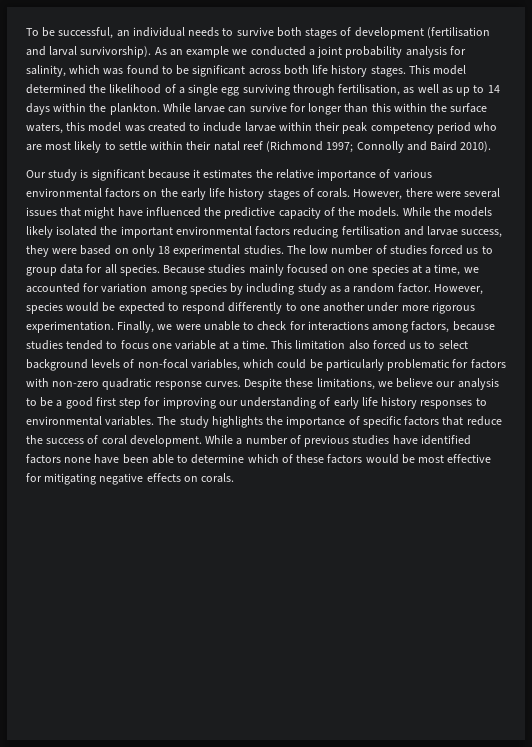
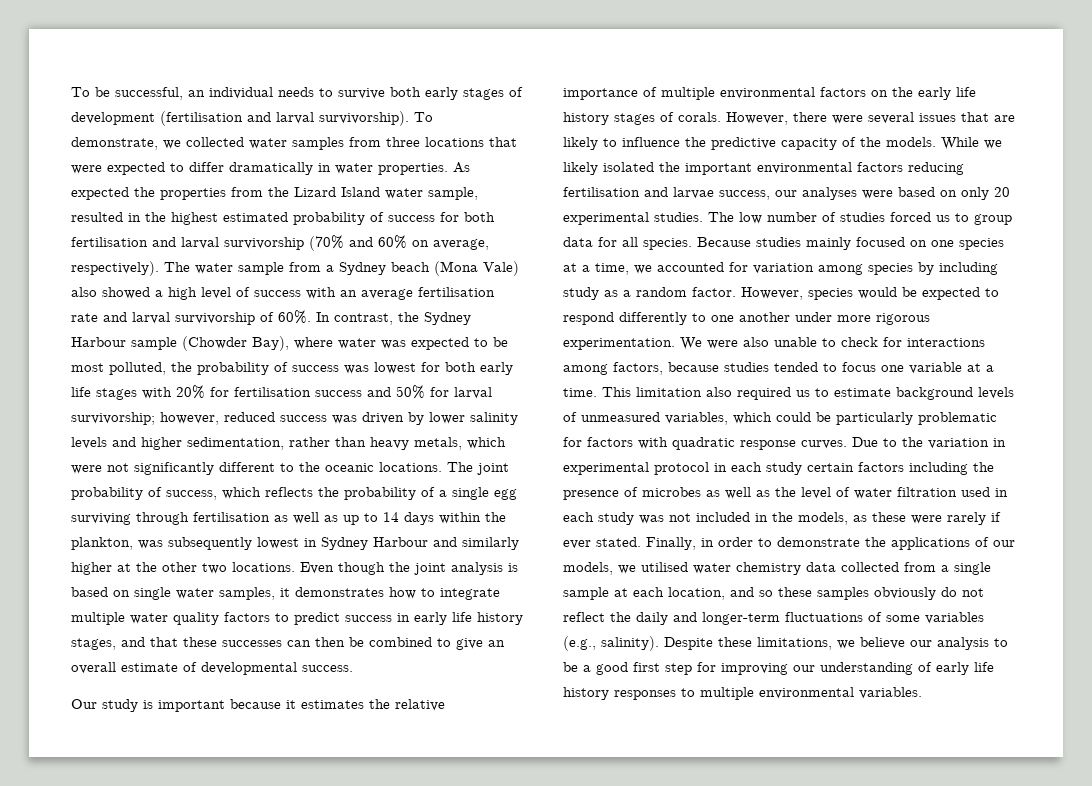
- To be successful, an individual needs to survive both stages of development (fertilisation and larval survivorship).
+ To be successful, an individual needs to survive both early stages of development (fertilisation and larval survivorship).
- As an example we conducted a joint probability analysis for salinity, which was found to be significant across both life history stages. This model determined the likelihood of a single egg surviving through fertilisation, as well as up to 14 days within the plankton. While larvae can survive for longer than this within the surface waters, this model was created to include larvae within their peak competency period who are most likely to settle within their natal reef (Richmond 1997; Connolly and Baird 2010).
+ To demonstrate, we collected water samples from three locations that were expected to differ dramatically in water properties. As expected the properties from the Lizard Island water sample, resulted in the highest estimated probability of success for both fertilisation and larval survivorship (70% and 60% on average, respectively). The water sample from a Sydney beach (Mona Vale) also showed a high level of success with an average fertilisation rate and larval survivorship of 60%. In contrast, the Sydney Harbour sample (Chowder Bay), where water was expected to be most polluted, the probability of success was lowest for both early life stages with 20% for fertilisation success and 50% for larval survivorship; however, reduced success was driven by lower salinity levels and higher sedimentation, rather than heavy metals, which were not significantly different to the oceanic locations. The joint probability of success, which reflects the probability of a single egg surviving through fertilisation as well as up to 14 days within the plankton, was subsequently lowest in Sydney Harbour and similarly higher at the other two locations. Even though the joint analysis is based on single water samples, it demonstrates how to integrate multiple water quality factors to predict success in early life history stages, and that these successes can then be combined to give an overall estimate of developmental success.
- Our study is significant because it estimates the relative importance of various environmental factors on the early life history stages of corals.
+ Our study is important because it estimates the relative importance of multiple environmental factors on the early life history stages of corals.
- However, there were several issues that might have influenced the predictive capacity of the models.
+ However, there were several issues that are likely to influence the predictive capacity of the models.
- While the models likely isolated the important environmental factors reducing fertilisation and larvae success, they were based on only 18 experimental studies.
+ While we likely isolated the important environmental factors reducing fertilisation and larvae success, our analyses were based on only 20 experimental studies.
- Finally, we were unable to check for interactions among factors, because studies tended to focus one variable at a time.
+ We were also unable to check for interactions among factors, because studies tended to focus one variable at a time.
- This limitation also forced us to select background levels of non-focal variables, which could be particularly problematic for factors with non-zero quadratic response curves.
+ This limitation also required us to estimate background levels of unmeasured variables, which could be particularly problematic for factors with quadratic response curves.
+ Due to the variation in experimental protocol in each study certain factors including the presence of microbes as well as the level of water filtration used in each study was not included in the models, as these were rarely if ever stated. Finally, in order to demonstrate the applications of our models, we utilised water chemistry data collected from a single sample at each location, and so these samples obviously do not reflect the daily and longer-term fluctuations of some variables (e.g., salinity).
- Despite these limitations, we believe our analysis to be a good first step for improving our understanding of early life history responses to environmental variables. The study highlights the importance of specific factors that reduce the success of coral development. While a number of previous studies have identified factors none have been able to determine which of these factors would be most effective for mitigating negative effects on corals.
+ Despite these limitations, we believe our analysis to be a good first step for improving our understanding of early life history responses to multiple environmental variables.

